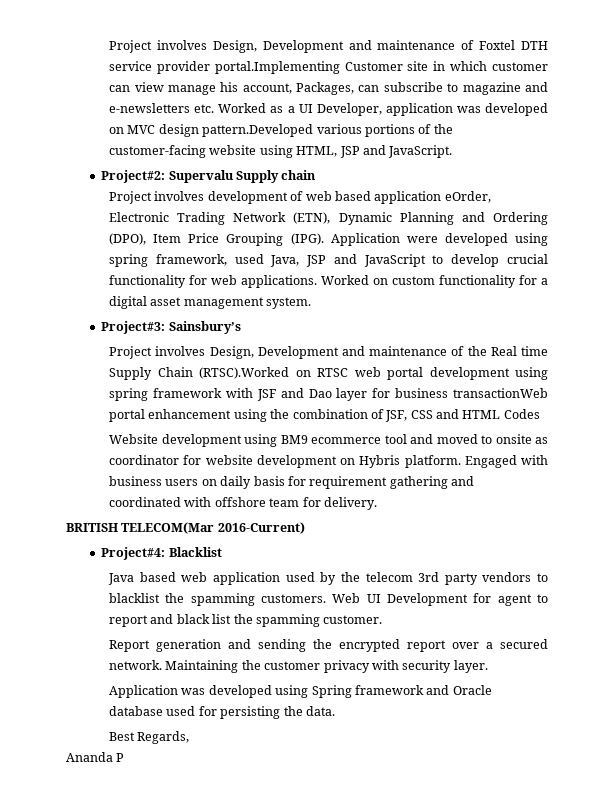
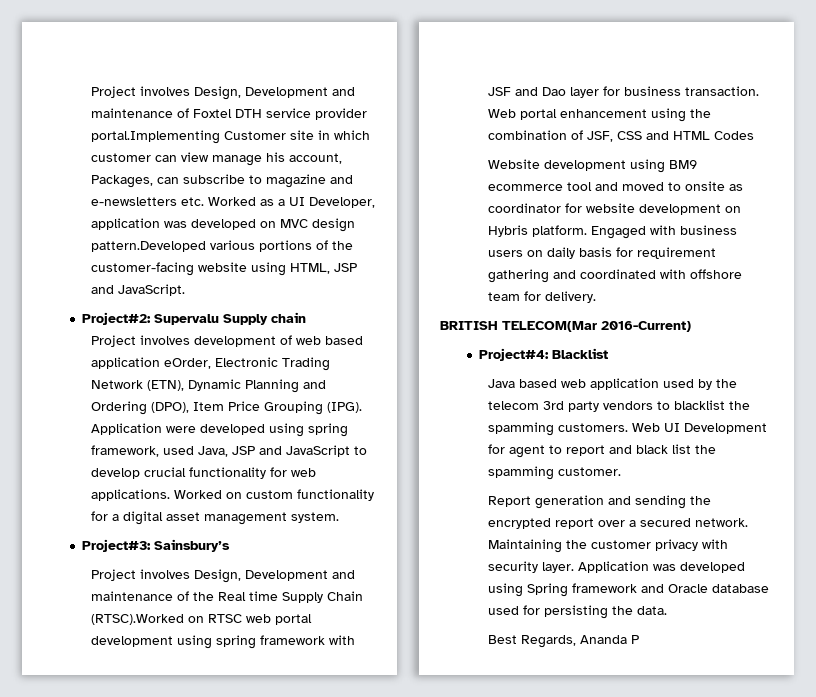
- Project involves Design, Development and maintenance of the Real time Supply Chain (RTSC).Worked on RTSC web portal development using spring framework with JSF and Dao layer for business transactionWeb portal enhancement using the combination of JSF, CSS and HTML Codes
+ Project involves Design, Development and maintenance of the Real time Supply Chain (RTSC).Worked on RTSC web portal development using spring framework with JSF and Dao layer for business transaction. Web portal enhancement using the combination of JSF, CSS and HTML Codes
- Maintaining the customer privacy with security layer.
- Application was developed using Spring framework and Oracle database used for persisting the data.
+ Maintaining the customer privacy with security layer. Application was developed using Spring framework and Oracle database used for persisting the data.
- Best Regards,
- Ananda P
+ Best Regards, Ananda P

